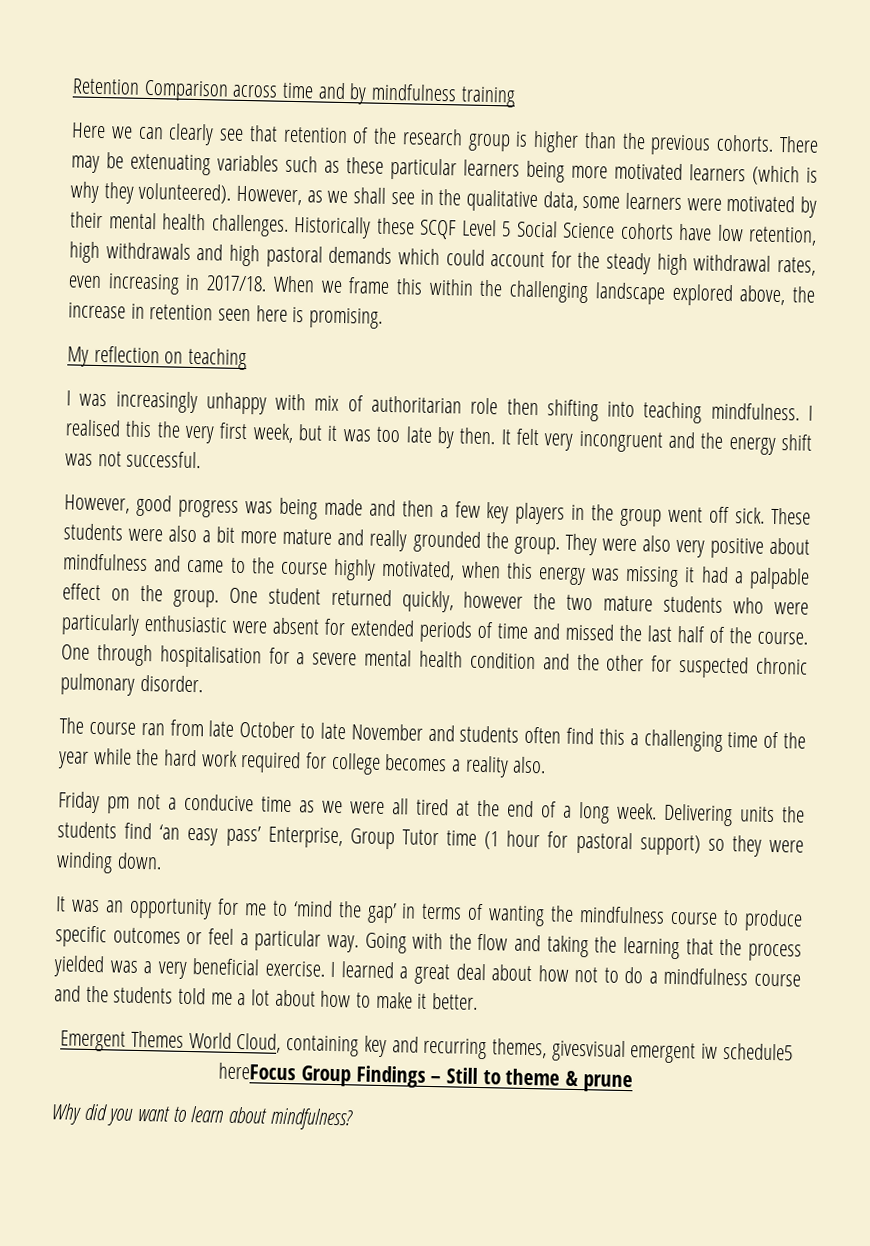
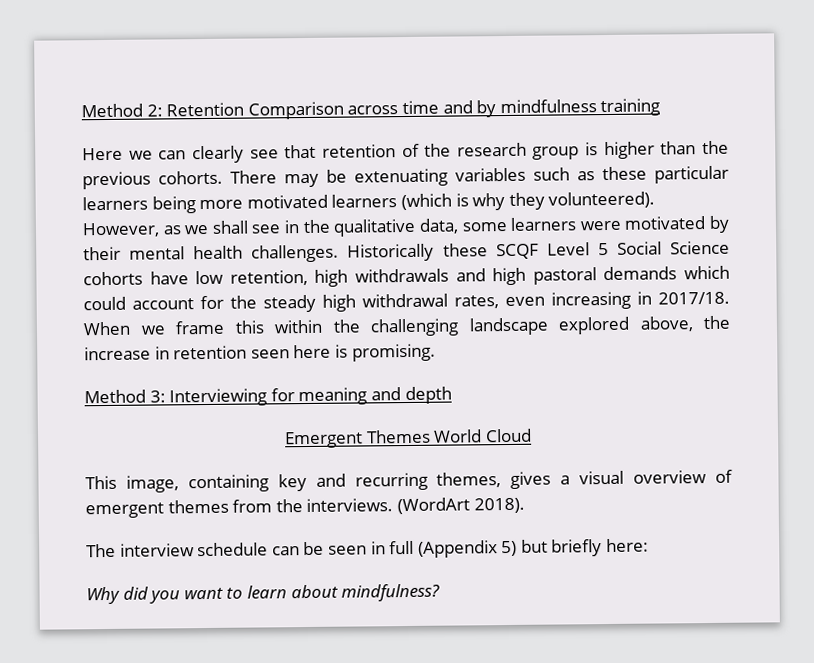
- Retention Comparison across time and by mindfulness training
+ Method 2: Retention Comparison across time and by mindfulness training
- My reflection on teaching
- I was increasingly unhappy with mix of authoritarian role then shifting into teaching mindfulness. I realised this the very first week, but it was too late by then. It felt very incongruent and the energy shift was not successful.
- However, good progress was being made and then a few key players in the group went off sick. These students were also a bit more mature and really grounded the group. They were also very positive about mindfulness and came to the course highly motivated, when this energy was missing it had a palpable effect on the group. One student returned quickly, however the two mature students who were particularly enthusiastic were absent for extended periods of time and missed the last half of the course. One through hospitalisation for a severe mental health condition and the other for suspected chronic pulmonary disorder.
- The course ran from late October to late November and students often find this a challenging time of the year while the hard work required for college becomes a reality also.
- Friday pm not a conducive time as we were all tired at the end of a long week. Delivering units the students find ‘an easy pass’ Enterprise, Group Tutor time (1 hour for pastoral support) so they were winding down.
- It was an opportunity for me to ‘mind the gap’ in terms of wanting the mindfulness course to produce specific outcomes or feel a particular way. Going with the flow and taking the learning that the process yielded was a very beneficial exercise. I learned a great deal about how not to do a mindfulness course and the students told me a lot about how to make it better.
+ Method 3: Interviewing for meaning and depth
- Emergent Themes World Cloud, containing key and recurring themes, givesvisual emergent iw schedule5 hereFocus Group Findings – Still to theme & prune
+ Emergent Themes World Cloud
+ This image, containing key and recurring themes, gives a visual overview of emergent themes from the interviews. (WordArt 2018).
+ The interview schedule can be seen in full (Appendix 5) but briefly here:

